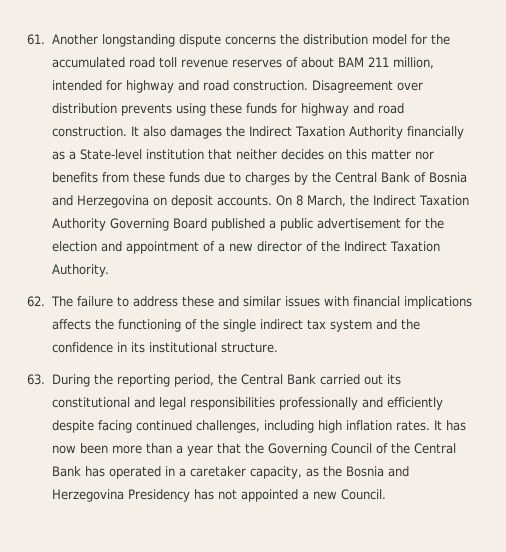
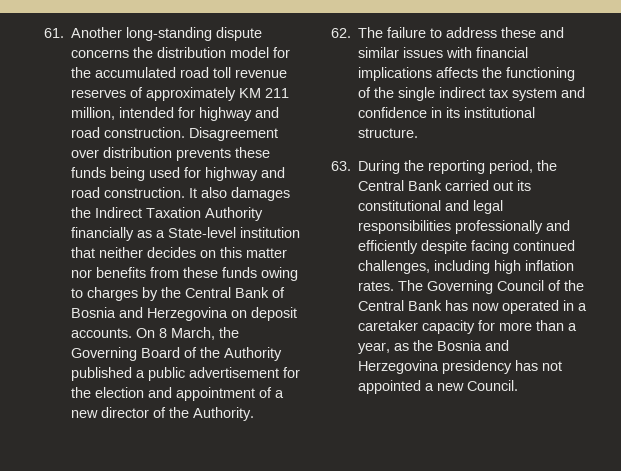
- 61. Another longstanding dispute concerns the distribution model for the accumulated road toll revenue reserves of about BAM 211 million, intended for highway and road construction.
+ 61. Another long-standing dispute concerns the distribution model for the accumulated road toll revenue reserves of approximately KM 211 million, intended for highway and road construction.
- Disagreement over distribution prevents using these funds for highway and road construction.
+ Disagreement over distribution prevents these funds being used for highway and road construction.
- It also damages the Indirect Taxation Authority financially as a State-level institution that neither decides on this matter nor benefits from these funds due to charges by the Central Bank of Bosnia and Herzegovina on deposit accounts.
+ It also damages the Indirect Taxation Authority financially as a State-level institution that neither decides on this matter nor benefits from these funds owing to charges by the Central Bank of Bosnia and Herzegovina on deposit accounts.
- On 8 March, the Indirect Taxation Authority Governing Board published a public advertisement for the election and appointment of a new director of the Indirect Taxation Authority.
+ On 8 March, the Governing Board of the Authority published a public advertisement for the election and appointment of a new director of the Authority.
- 62. The failure to address these and similar issues with financial implications affects the functioning of the single indirect tax system and the confidence in its institutional structure.
+ 62. The failure to address these and similar issues with financial implications affects the functioning of the single indirect tax system and confidence in its institutional structure.
- It has now been more than a year that the Governing Council of the Central Bank has operated in a caretaker capacity, as the Bosnia and Herzegovina Presidency has not appointed a new Council.
+ The Governing Council of the Central Bank has now operated in a caretaker capacity for more than a year, as the Bosnia and Herzegovina presidency has not appointed a new Council.

